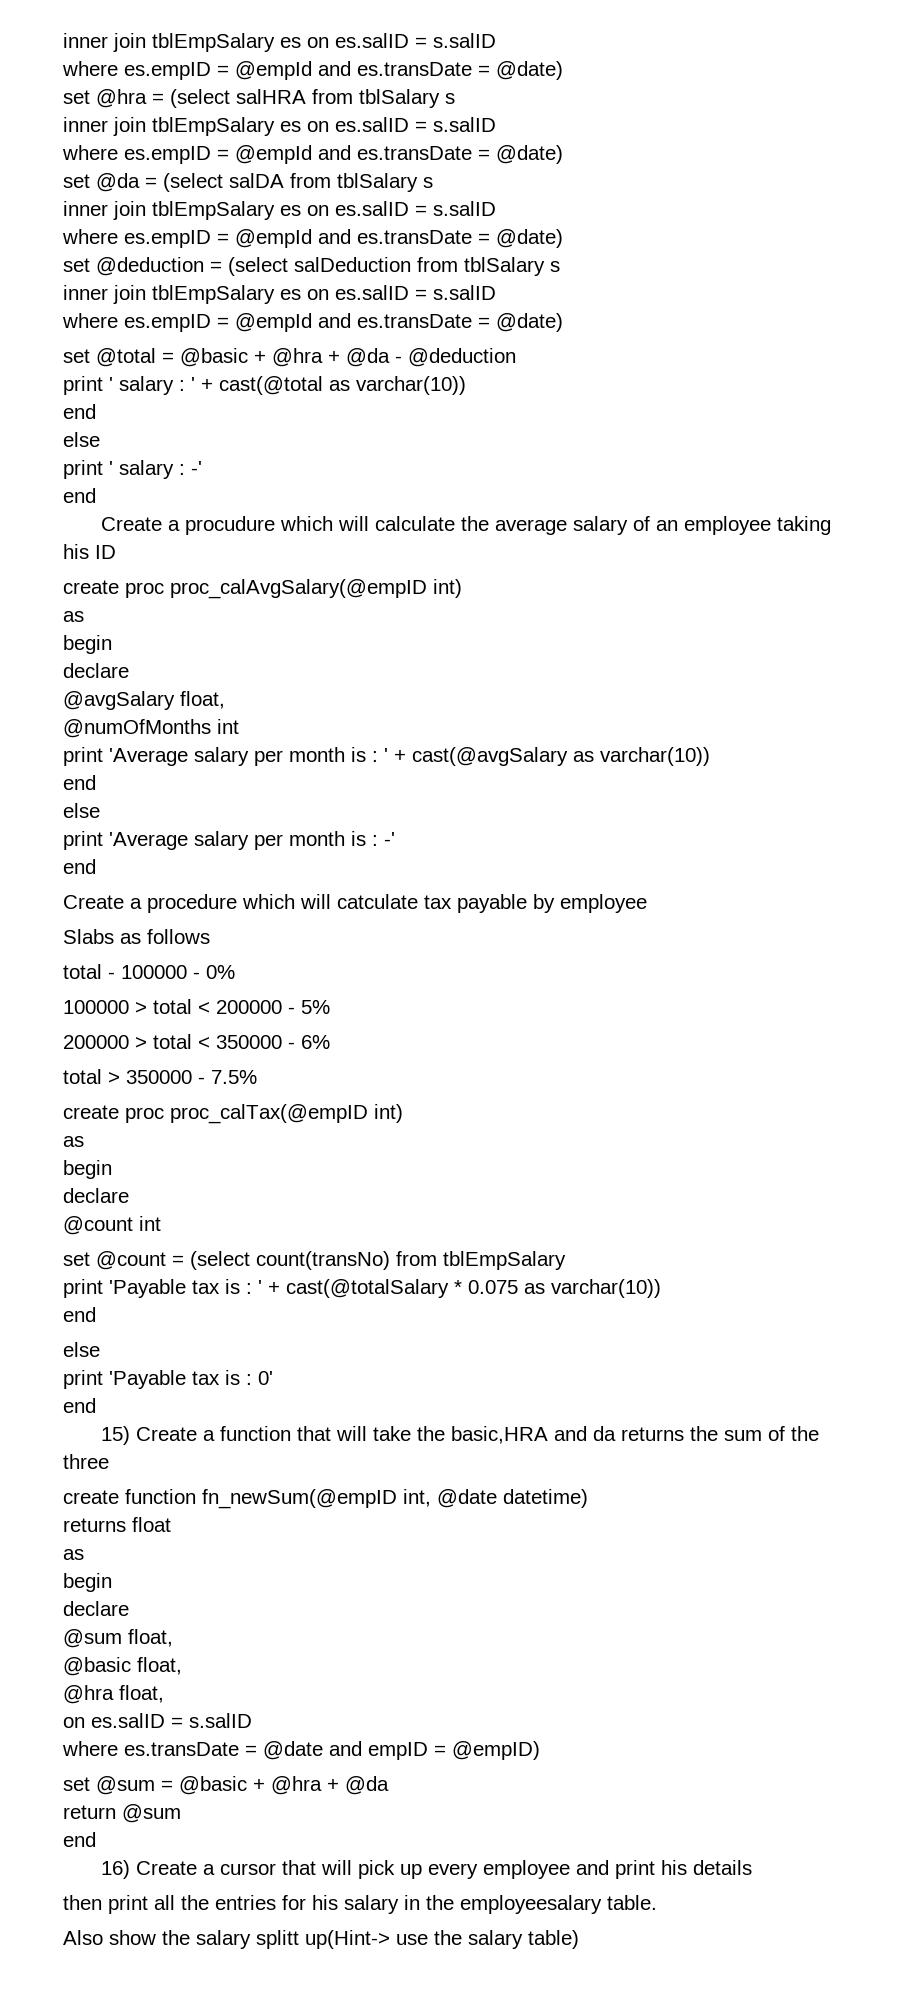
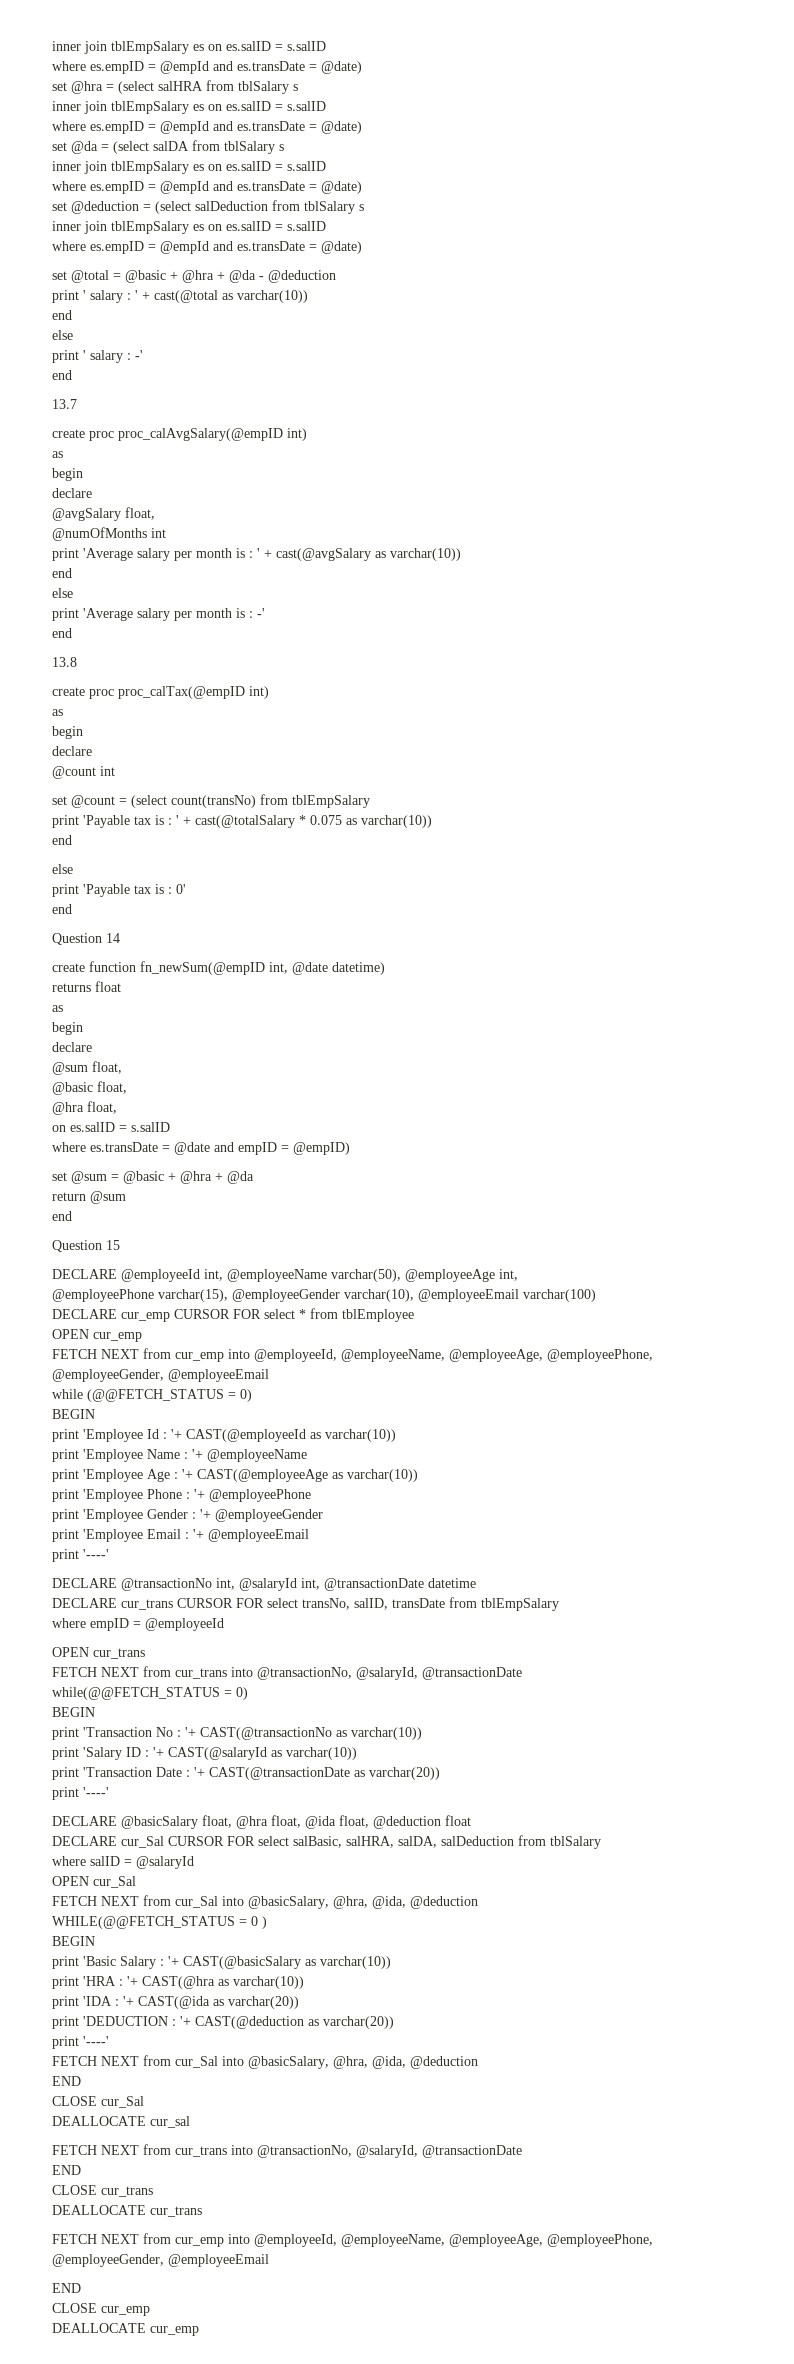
- Create a procudure which will calculate the average salary of an employee taking his ID
+ 13.7
- Create a procedure which will catculate tax payable by employee
- Slabs as follows
- total - 100000 - 0%
- 100000 > total < 200000 - 5%
- 200000 > total < 350000 - 6%
- total > 350000 - 7.5%
+ 13.8
- 15) Create a function that will take the basic,HRA and da returns the sum of the three
+ Question 14
- 16) Create a cursor that will pick up every employee and print his details
- then print all the entries for his salary in the employeesalary table.
- Also show the salary splitt up(Hint-> use the salary table)
+ Question 15
+ DECLARE @employeeId int, @employeeName varchar(50), @employeeAge int,
+ @employeePhone varchar(15), @employeeGender varchar(10), @employeeEmail varchar(100)
+ DECLARE cur_emp CURSOR FOR select * from tblEmployee
+ OPEN cur_emp
+ FETCH NEXT from cur_emp into @employeeId, @employeeName, @employeeAge, @employeePhone, @employeeGender, @employeeEmail
+ while (@@FETCH_STATUS = 0)
+ BEGIN
+ print 'Employee Id : '+ CAST(@employeeId as varchar(10))
+ print 'Employee Name : '+ @employeeName
+ print 'Employee Age : '+ CAST(@employeeAge as varchar(10))
+ print 'Employee Phone : '+ @employeePhone
+ print 'Employee Gender : '+ @employeeGender
+ print 'Employee Email : '+ @employeeEmail
+ print '----'
+ DECLARE @transactionNo int, @salaryId int, @transactionDate datetime
+ DECLARE cur_trans CURSOR FOR select transNo, salID, transDate from tblEmpSalary
+ where empID = @employeeId
+ OPEN cur_trans
+ FETCH NEXT from cur_trans into @transactionNo, @salaryId, @transactionDate
+ while(@@FETCH_STATUS = 0)
+ BEGIN
+ print 'Transaction No : '+ CAST(@transactionNo as varchar(10))
+ print 'Salary ID : '+ CAST(@salaryId as varchar(10))
+ print 'Transaction Date : '+ CAST(@transactionDate as varchar(20))
+ print '----'
+ DECLARE @basicSalary float, @hra float, @ida float, @deduction float
+ DECLARE cur_Sal CURSOR FOR select salBasic, salHRA, salDA, salDeduction from tblSalary
+ where salID = @salaryId
+ OPEN cur_Sal
+ FETCH NEXT from cur_Sal into @basicSalary, @hra, @ida, @deduction
+ WHILE(@@FETCH_STATUS = 0 )
+ BEGIN
+ print 'Basic Salary : '+ CAST(@basicSalary as varchar(10))
+ print 'HRA : '+ CAST(@hra as varchar(10))
+ print 'IDA : '+ CAST(@ida as varchar(20))
+ print 'DEDUCTION : '+ CAST(@deduction as varchar(20))
+ print '----'
+ FETCH NEXT from cur_Sal into @basicSalary, @hra, @ida, @deduction
+ END
+ CLOSE cur_Sal
+ DEALLOCATE cur_sal
+ FETCH NEXT from cur_trans into @transactionNo, @salaryId, @transactionDate
+ END
+ CLOSE cur_trans
+ DEALLOCATE cur_trans
+ FETCH NEXT from cur_emp into @employeeId, @employeeName, @employeeAge, @employeePhone, @employeeGender, @employeeEmail
+ END
+ CLOSE cur_emp
+ DEALLOCATE cur_emp

